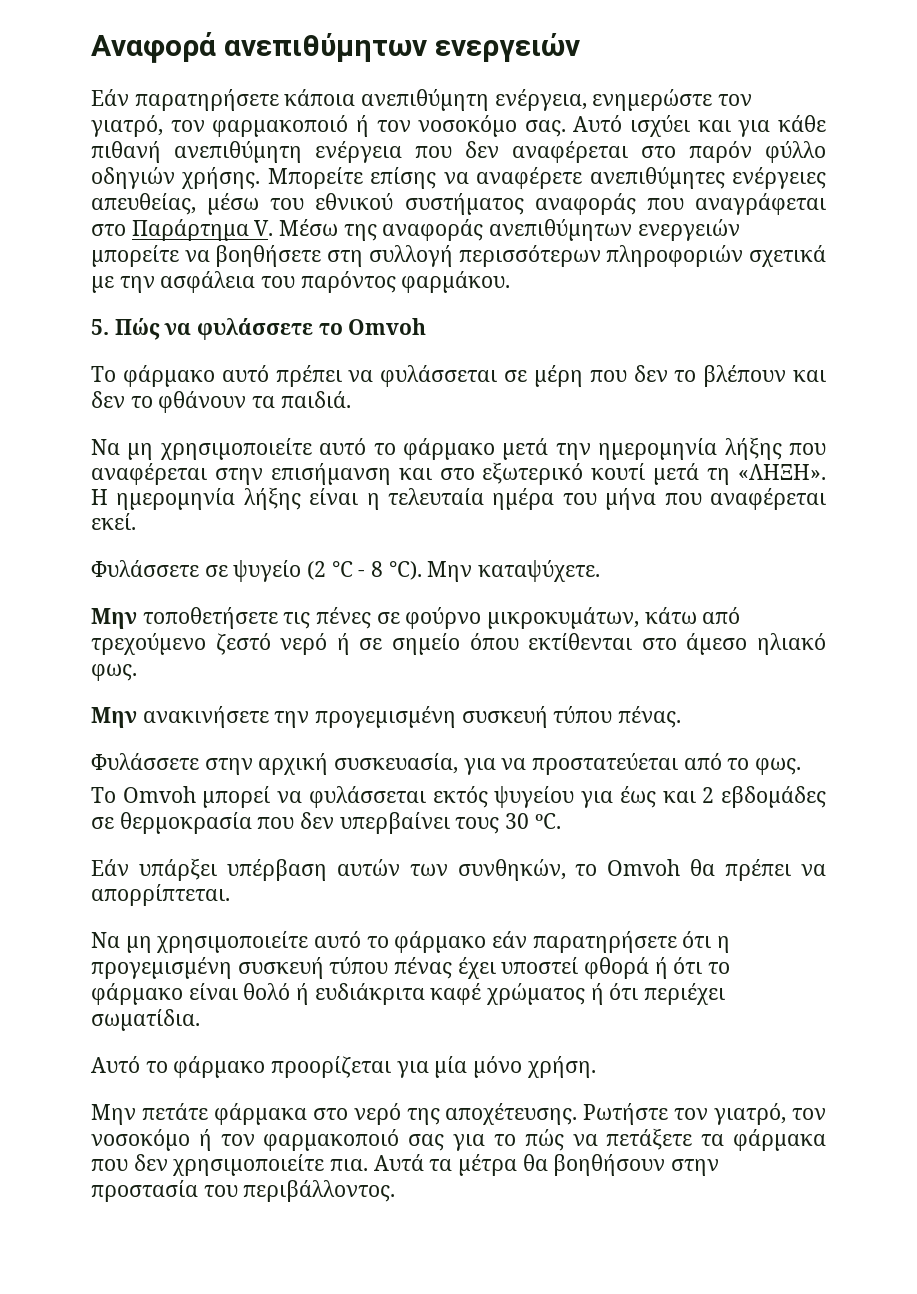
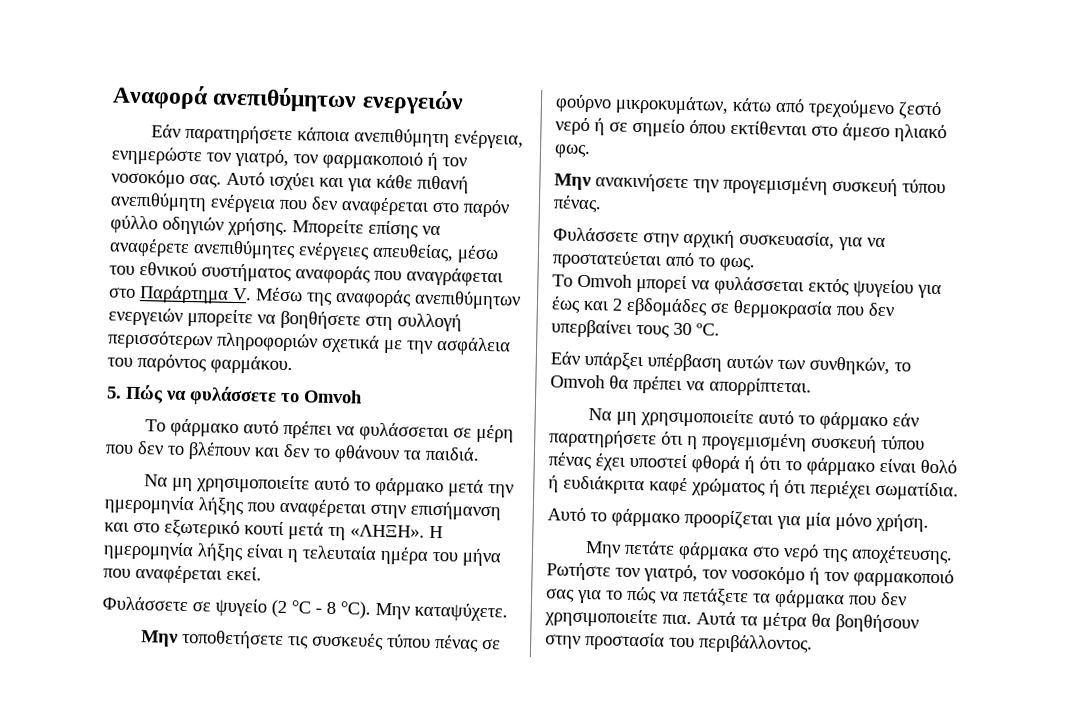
- Μην τοποθετήσετε τις πένες σε φούρνο μικροκυμάτων, κάτω από τρεχούμενο ζεστό νερό ή σε σημείο όπου εκτίθενται στο άμεσο ηλιακό φως.
+ Μην τοποθετήσετε τις συσκευές τύπου πένας σε φούρνο μικροκυμάτων, κάτω από τρεχούμενο ζεστό νερό ή σε σημείο όπου εκτίθενται στο άμεσο ηλιακό φως.

